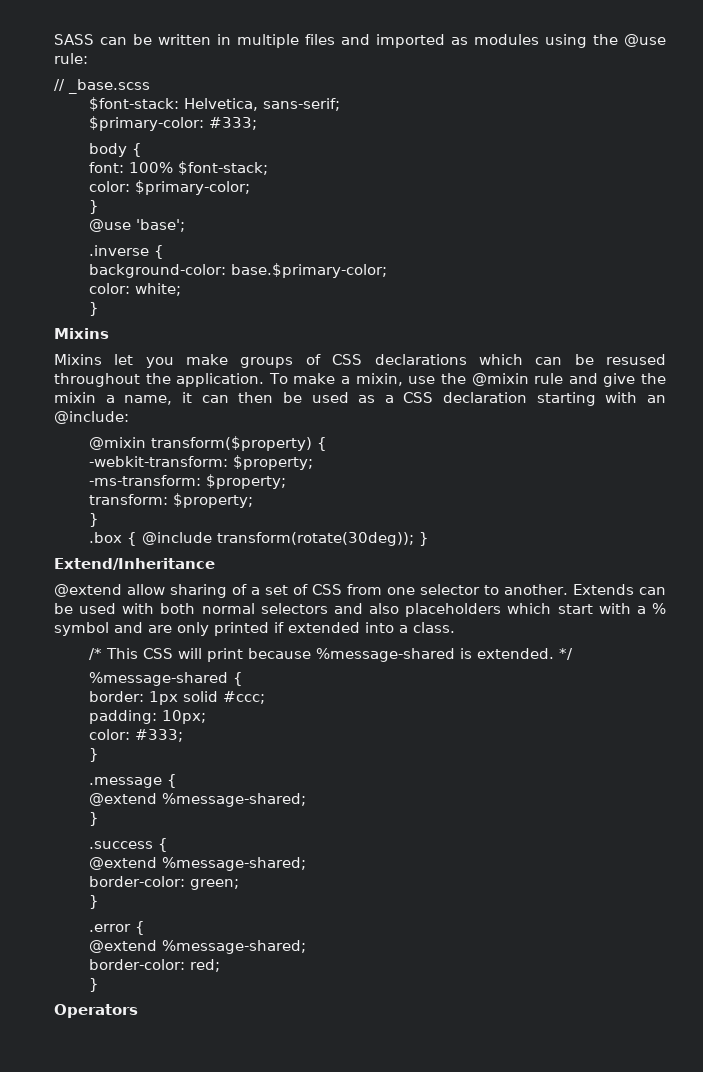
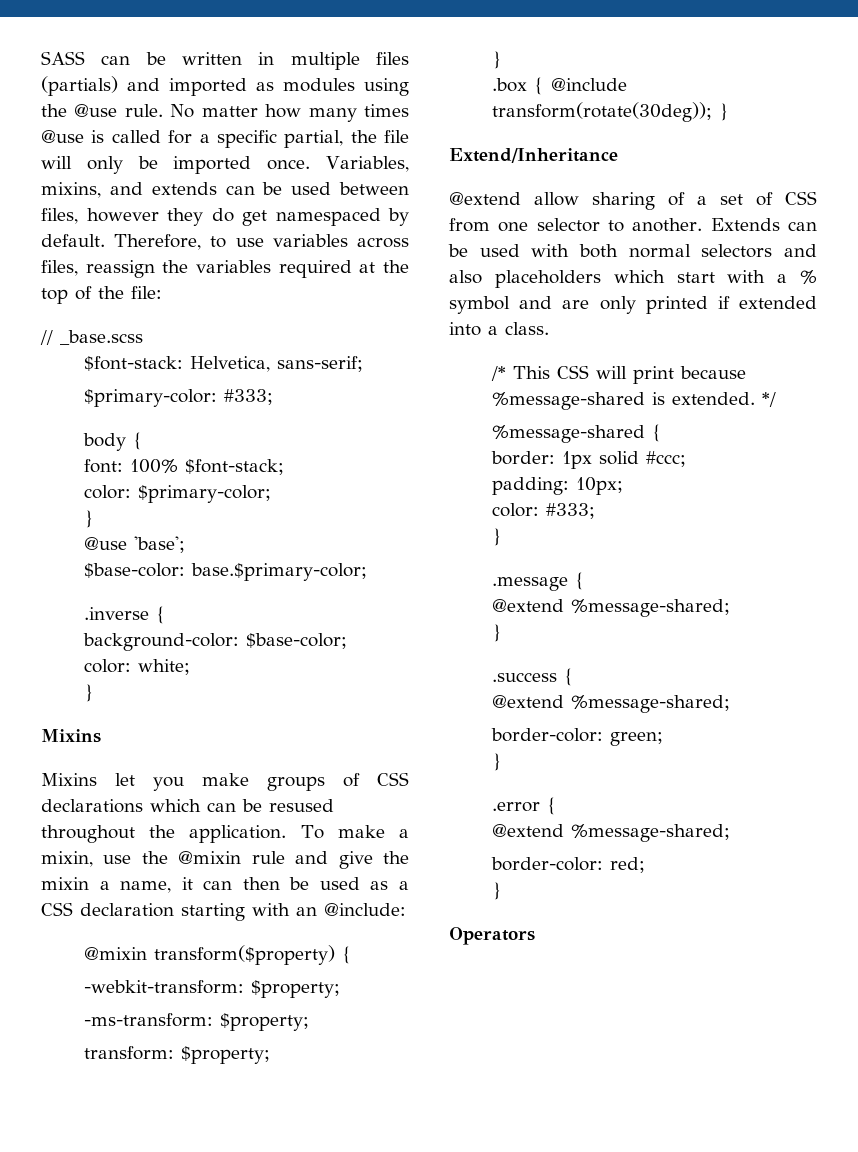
- SASS can be written in multiple files and imported as modules using the @use rule:
+ SASS can be written in multiple files (partials) and imported as modules using the @use rule. No matter how many times @use is called for a specific partial, the file will only be imported once. Variables, mixins, and extends can be used between files, however they do get namespaced by default. Therefore, to use variables across files, reassign the variables required at the top of the file:
+ $base-color: base.$primary-color;
- background-color: base.$primary-color;
+ background-color: $base-color;

